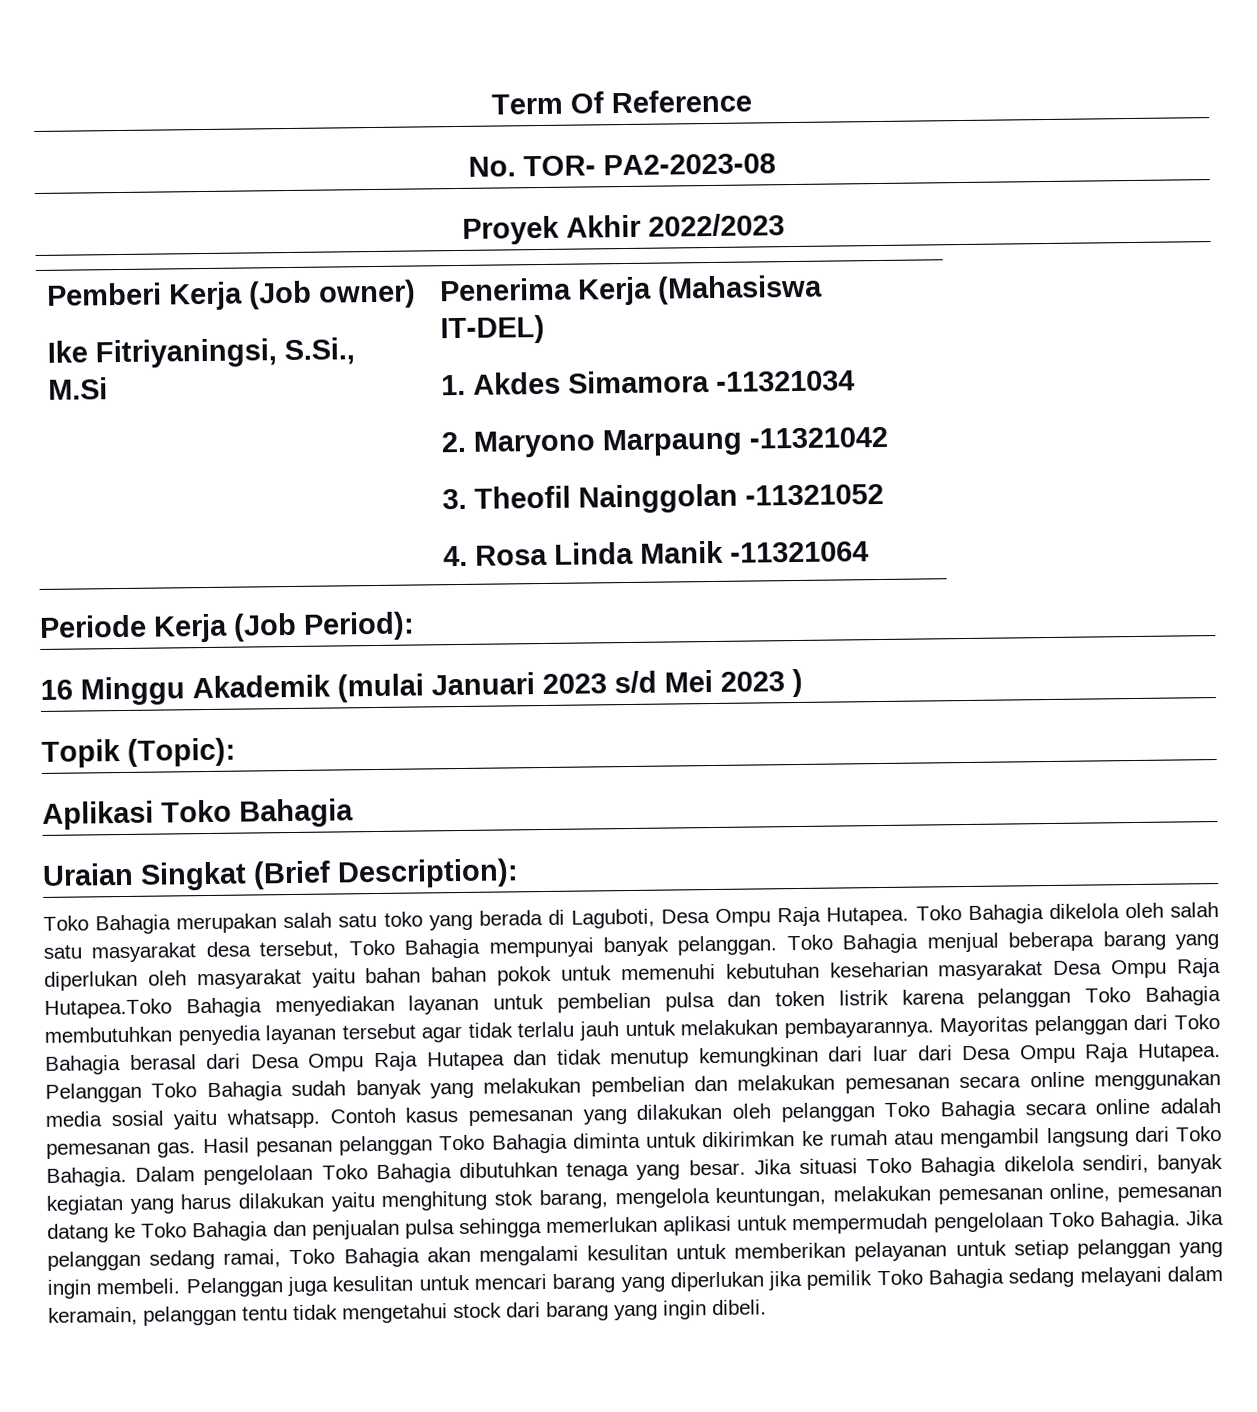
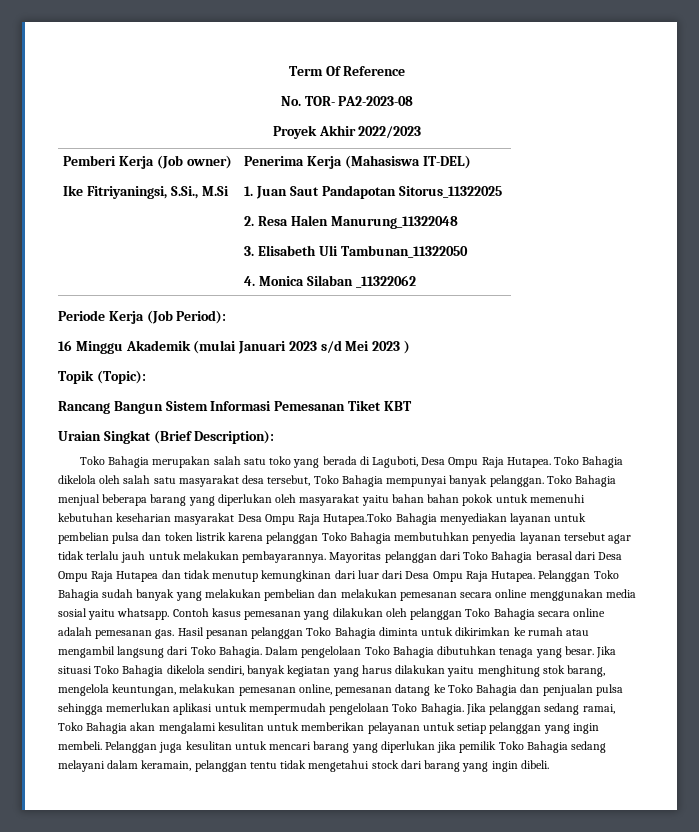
  Pemberi Kerja (Job owner)
  Ike Fitriyaningsi, S.Si., M.Si | Penerima Kerja (Mahasiswa IT-DEL)
- 1. Akdes Simamora -11321034
- 2. Maryono Marpaung -11321042
- 3. Theofil Nainggolan -11321052
- 4. Rosa Linda Manik -11321064
+ 1. Juan Saut Pandapotan Sitorus_11322025
+ 2. Resa Halen Manurung_11322048
+ 3. Elisabeth Uli Tambunan_11322050
+ 4. Monica Silaban _11322062
- Aplikasi Toko Bahagia
+ Rancang Bangun Sistem Informasi Pemesanan Tiket KBT

